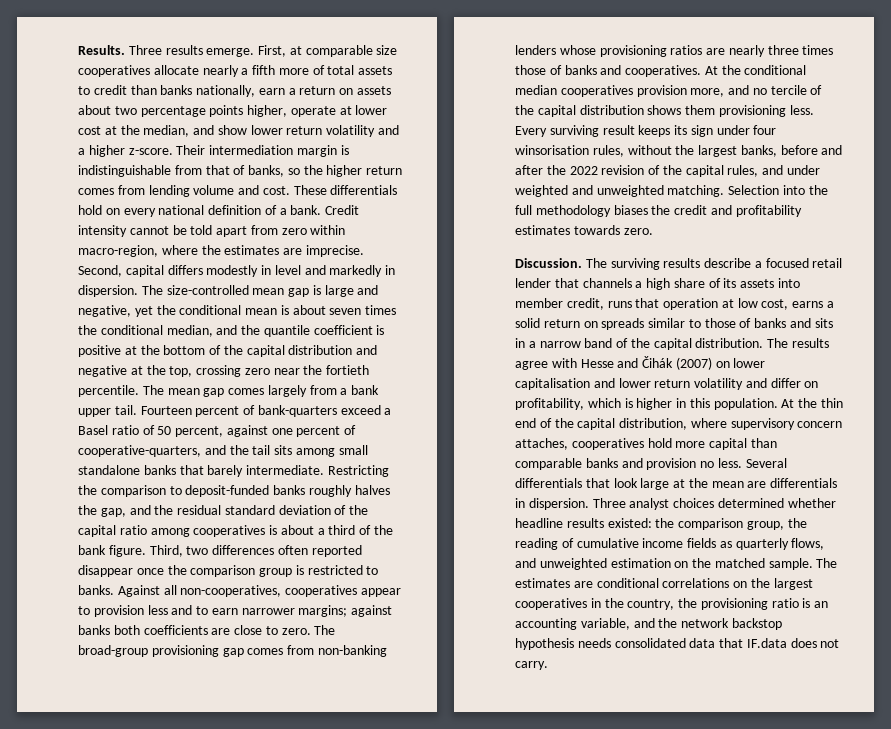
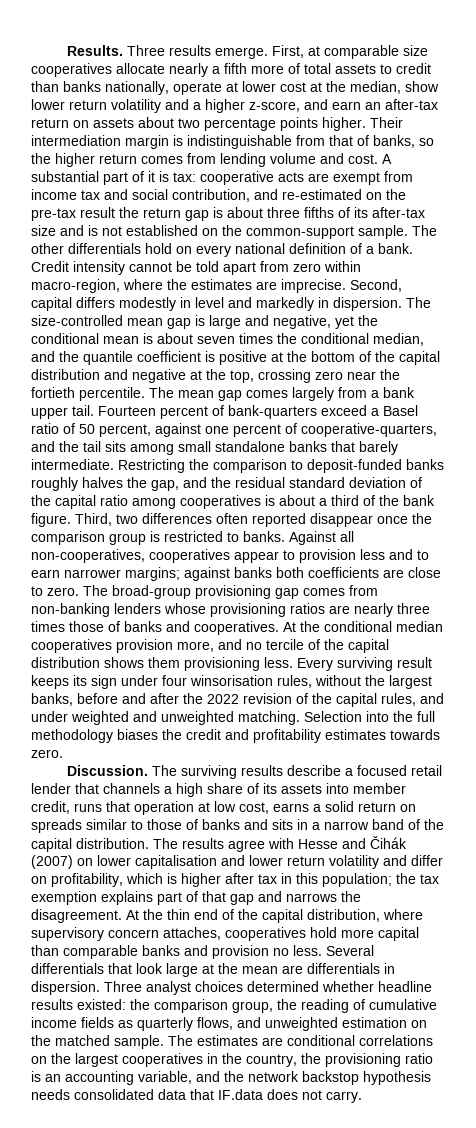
- First, at comparable size cooperatives allocate nearly a fifth more of total assets to credit than banks nationally, earn a return on assets about two percentage points higher, operate at lower cost at the median, and show lower return volatility and a higher z-score.
+ First, at comparable size cooperatives allocate nearly a fifth more of total assets to credit than banks nationally, operate at lower cost at the median, show lower return volatility and a higher z-score, and earn an after-tax return on assets about two percentage points higher.
- These differentials hold on every national definition of a bank.
+ A substantial part of it is tax: cooperative acts are exempt from income tax and social contribution, and re-estimated on the pre-tax result the return gap is about three fifths of its after-tax size and is not established on the common-support sample. The other differentials hold on every national definition of a bank.
- The results agree with Hesse and Čihák (2007) on lower capitalisation and lower return volatility and differ on profitability, which is higher in this population.
+ The results agree with Hesse and Čihák (2007) on lower capitalisation and lower return volatility and differ on profitability, which is higher after tax in this population; the tax exemption explains part of that gap and narrows the disagreement.

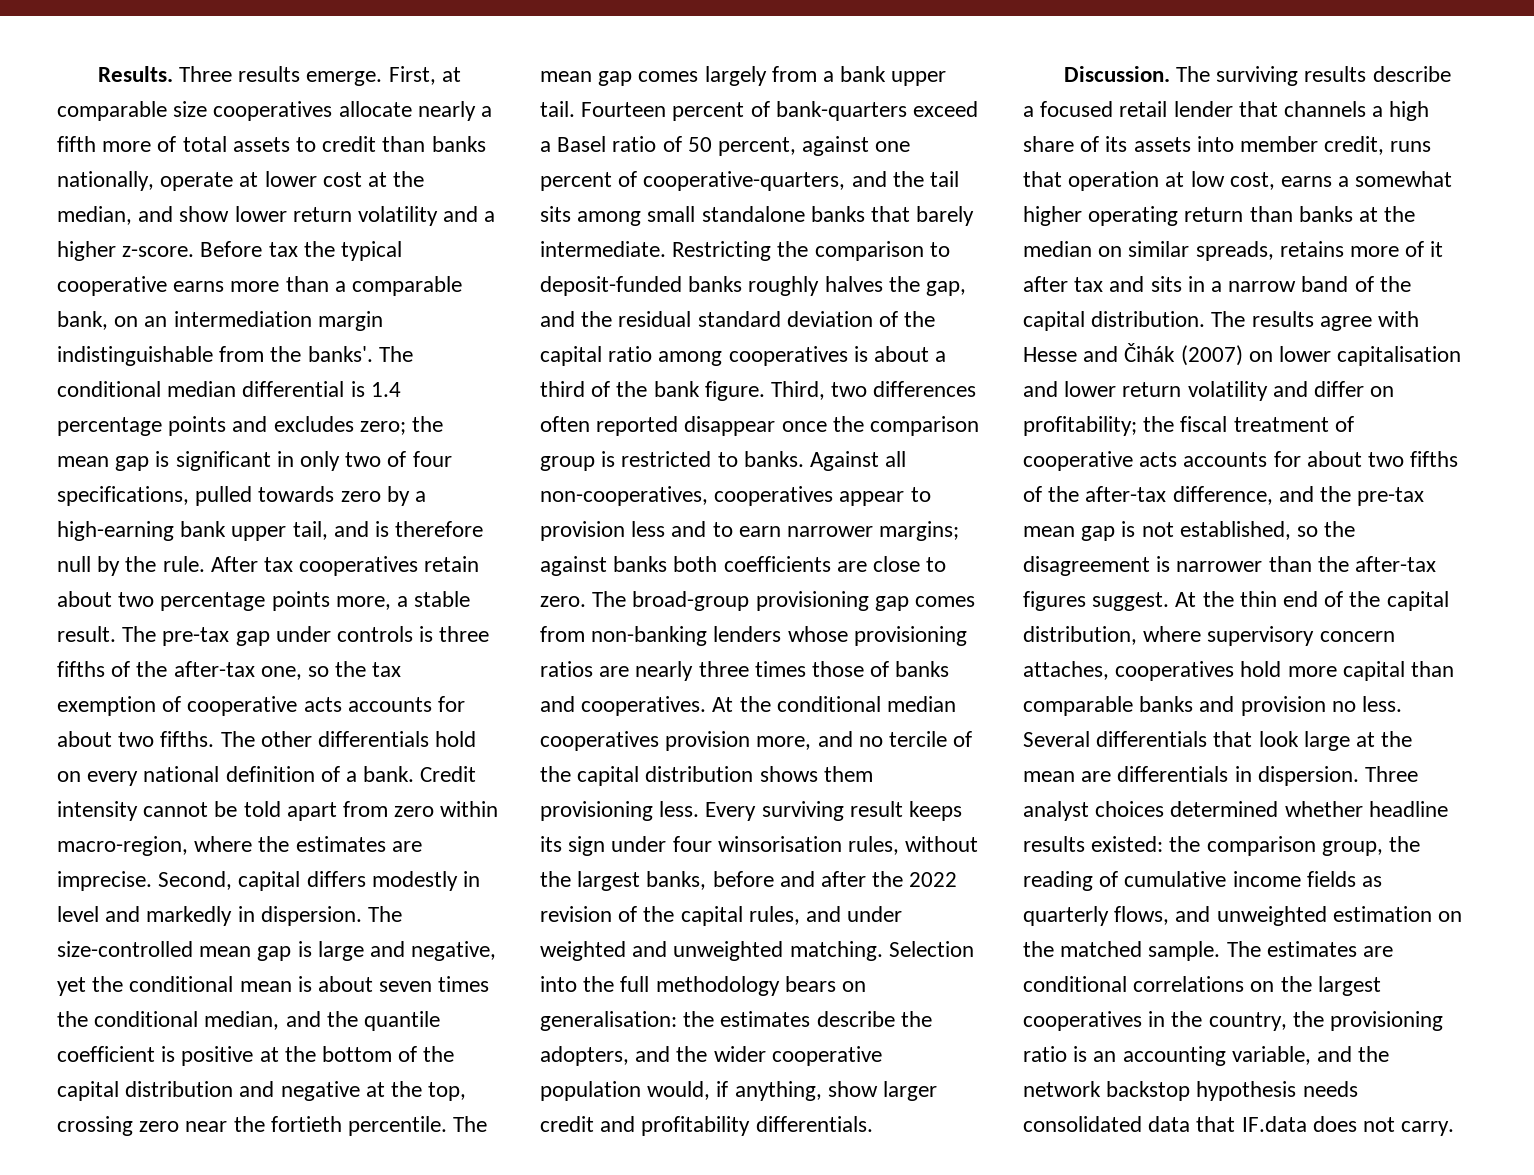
- First, at comparable size cooperatives allocate nearly a fifth more of total assets to credit than banks nationally, operate at lower cost at the median, show lower return volatility and a higher z-score, and earn an after-tax return on assets about two percentage points higher. Their intermediation margin is indistinguishable from that of banks, so the higher return comes from lending volume and cost. A substantial part of it is tax: cooperative acts are exempt from income tax and social contribution, and re-estimated on the pre-tax result the return gap is about three fifths of its after-tax size and is not established on the common-support sample.
+ First, at comparable size cooperatives allocate nearly a fifth more of total assets to credit than banks nationally, operate at lower cost at the median, and show lower return volatility and a higher z-score. Before tax the typical cooperative earns more than a comparable bank, on an intermediation margin indistinguishable from the banks'. The conditional median differential is 1.4 percentage points and excludes zero; the mean gap is significant in only two of four specifications, pulled towards zero by a high-earning bank upper tail, and is therefore null by the rule. After tax cooperatives retain about two percentage points more, a stable result. The pre-tax gap under controls is three fifths of the after-tax one, so the tax exemption of cooperative acts accounts for about two fifths.
- Selection into the full methodology biases the credit and profitability estimates towards zero.
+ Selection into the full methodology bears on generalisation: the estimates describe the adopters, and the wider cooperative population would, if anything, show larger credit and profitability differentials.
- The surviving results describe a focused retail lender that channels a high share of its assets into member credit, runs that operation at low cost, earns a solid return on spreads similar to those of banks and sits in a narrow band of the capital distribution.
+ The surviving results describe a focused retail lender that channels a high share of its assets into member credit, runs that operation at low cost, earns a somewhat higher operating return than banks at the median on similar spreads, retains more of it after tax and sits in a narrow band of the capital distribution.
- The results agree with Hesse and Čihák (2007) on lower capitalisation and lower return volatility and differ on profitability, which is higher after tax in this population; the tax exemption explains part of that gap and narrows the disagreement.
+ The results agree with Hesse and Čihák (2007) on lower capitalisation and lower return volatility and differ on profitability; the fiscal treatment of cooperative acts accounts for about two fifths of the after-tax difference, and the pre-tax mean gap is not established, so the disagreement is narrower than the after-tax figures suggest.

